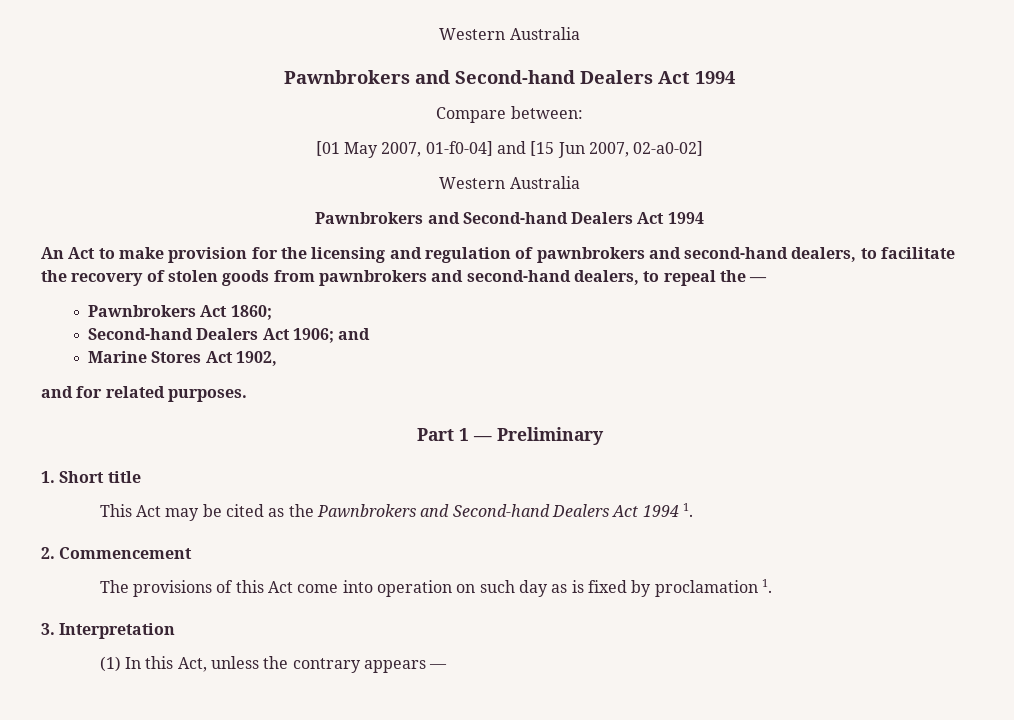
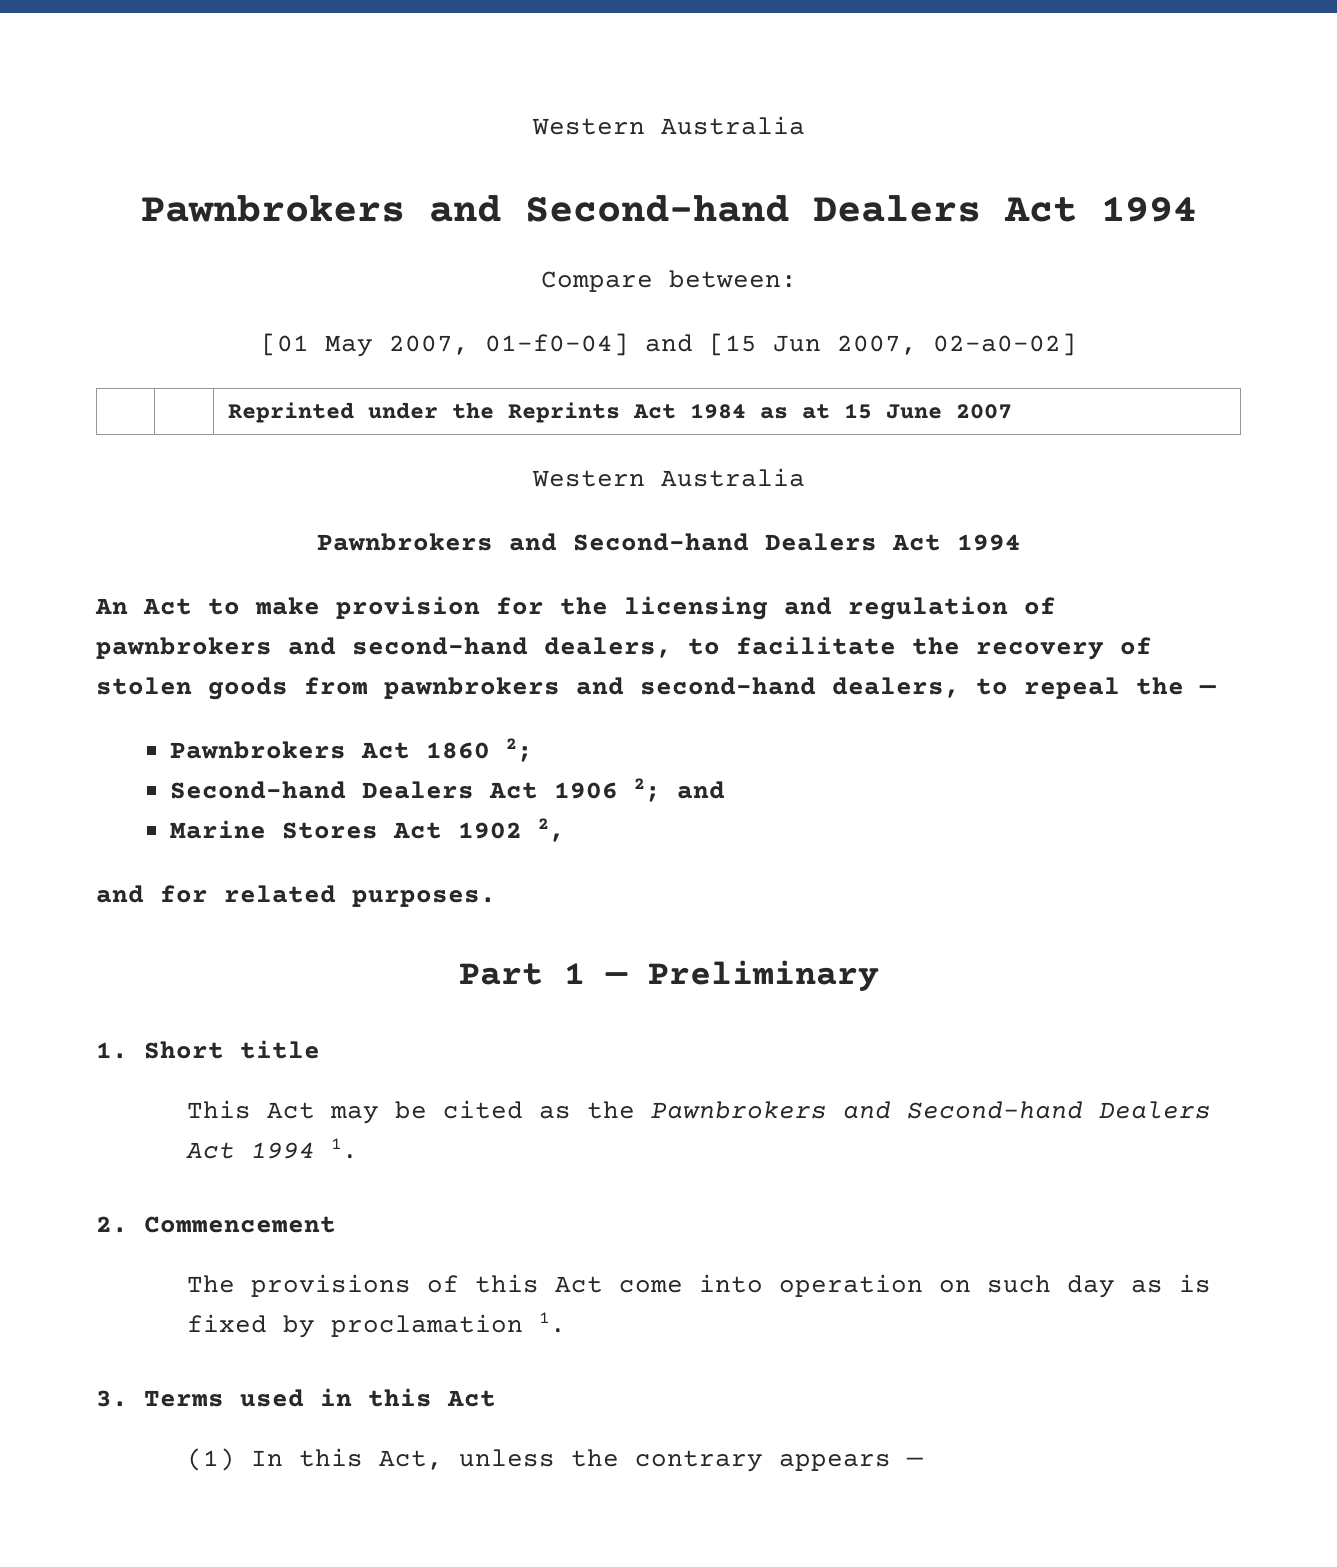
+ | | Reprinted under the Reprints Act 1984 as at 15 June 2007
- Pawnbrokers Act 1860;
- Second-hand Dealers Act 1906; and
+ Pawnbrokers Act 1860 2;
+ Second-hand Dealers Act 1906 2; and
- Marine Stores Act 1902,
+ Marine Stores Act 1902 2,
- 3. Interpretation
+ 3. Terms used in this Act

